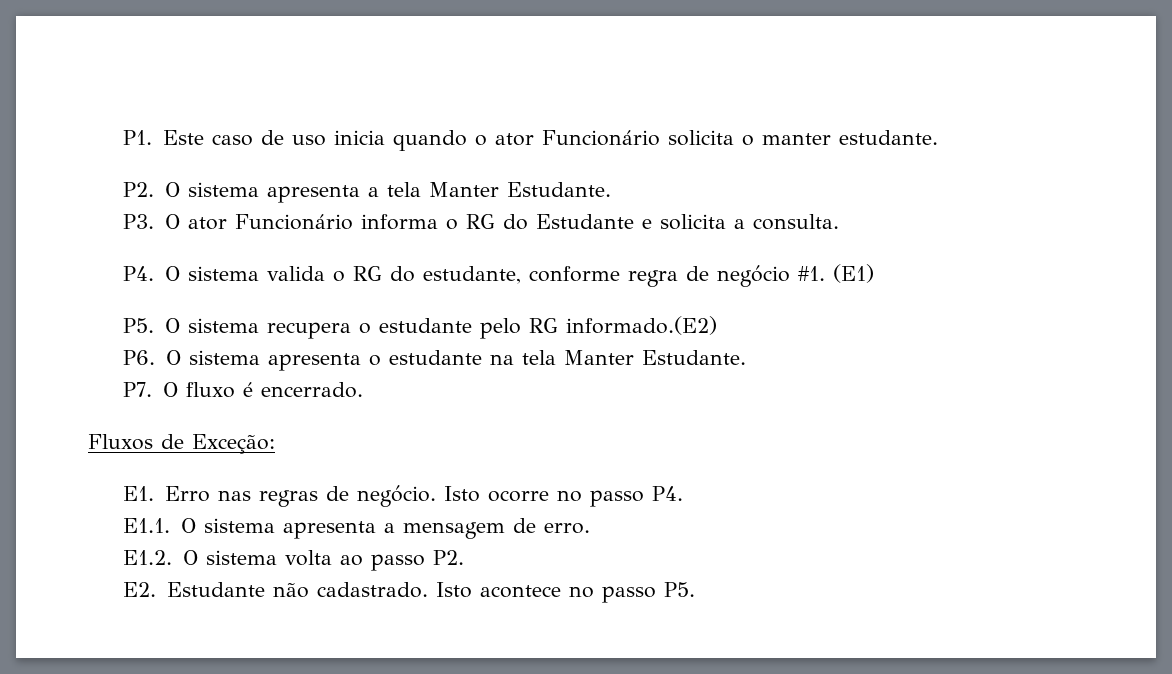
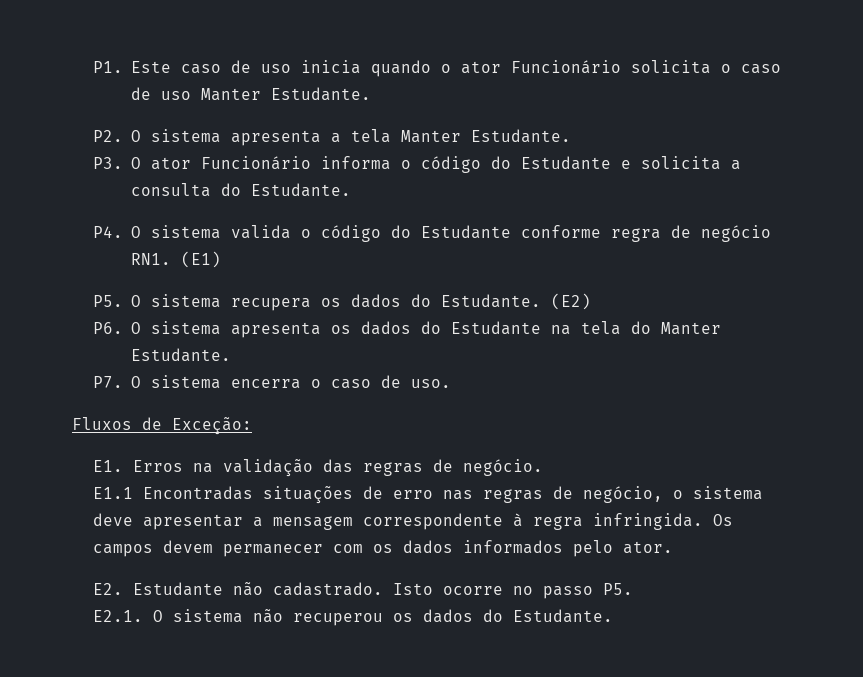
- P1. Este caso de uso inicia quando o ator Funcionário solicita o manter estudante.
+ P1. Este caso de uso inicia quando o ator Funcionário solicita o caso de uso Manter Estudante.
- P3. O ator Funcionário informa o RG do Estudante e solicita a consulta.
+ P3. O ator Funcionário informa o código do Estudante e solicita a consulta do Estudante.
- P4. O sistema valida o RG do estudante, conforme regra de negócio #1. (E1)
+ P4. O sistema valida o código do Estudante conforme regra de negócio RN1. (E1)
- P5. O sistema recupera o estudante pelo RG informado.(E2)
+ P5. O sistema recupera os dados do Estudante. (E2)
- P6. O sistema apresenta o estudante na tela Manter Estudante.
+ P6. O sistema apresenta os dados do Estudante na tela do Manter Estudante.
- P7. O fluxo é encerrado.
+ P7. O sistema encerra o caso de uso.
  Fluxos de Exceção:
- E1. Erro nas regras de negócio. Isto ocorre no passo P4.
- E1.1. O sistema apresenta a mensagem de erro.
- E1.2. O sistema volta ao passo P2.
- E2. Estudante não cadastrado. Isto acontece no passo P5.
+ E1. Erros na validação das regras de negócio.
+ E1.1 Encontradas situações de erro nas regras de negócio, o sistema deve apresentar a mensagem correspondente à regra infringida. Os campos devem permanecer com os dados informados pelo ator.
+ E2. Estudante não cadastrado. Isto ocorre no passo P5.
+ E2.1. O sistema não recuperou os dados do Estudante.

